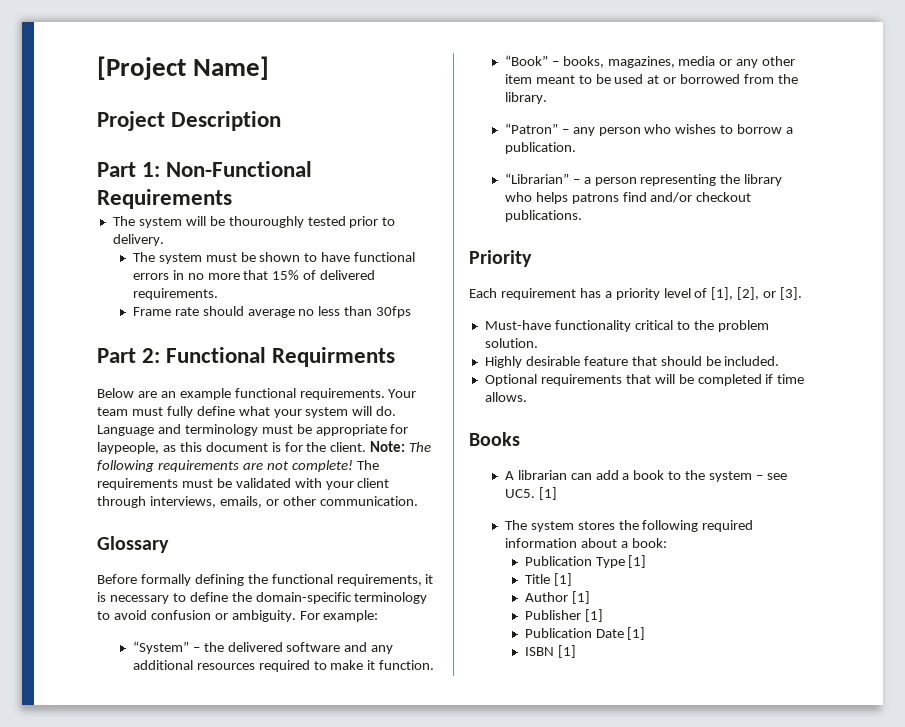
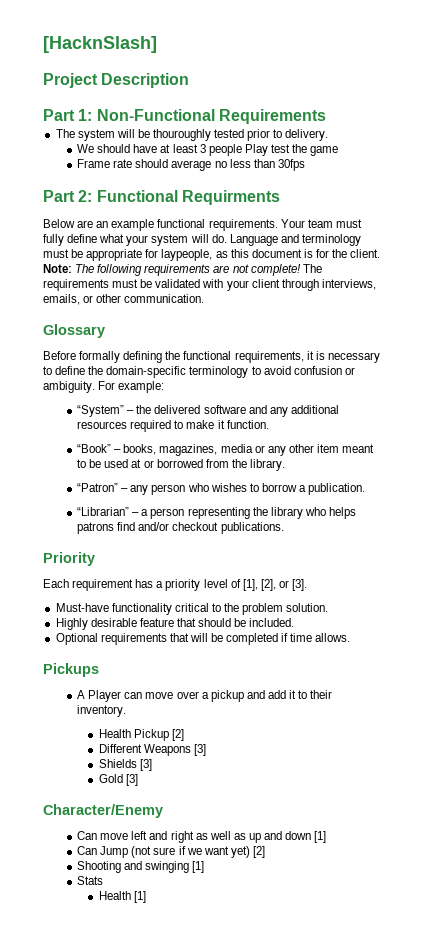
- [Project Name]
+ [HacknSlash]
- The system must be shown to have functional errors in no more that 15% of delivered requirements.
+ We should have at least 3 people Play test the game
- Books
+ Pickups
- A librarian can add a book to the system – see UC5. [1]
- The system stores the following required information about a book:
- Publication Type [1]
- Title [1]
- Author [1]
- Publisher [1]
- Publication Date [1]
- ISBN [1]
+ A Player can move over a pickup and add it to their inventory.
+ Health Pickup [2]
+ Different Weapons [3]
+ Shields [3]
+ Gold [3]
+ Character/Enemy
+ Can move left and right as well as up and down [1]
+ Can Jump (not sure if we want yet) [2]
+ Shooting and swinging [1]
+ Stats
+ Health [1]

